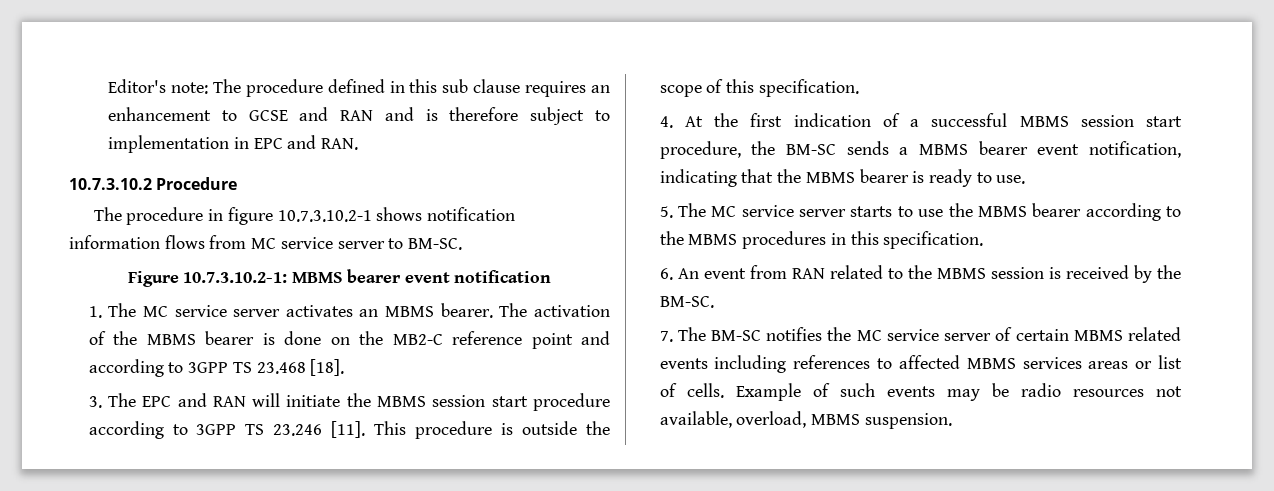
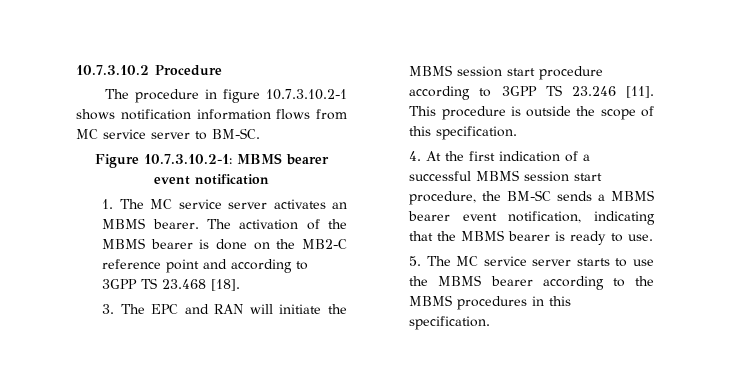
- Editor's note: The procedure defined in this sub clause requires an enhancement to GCSE and RAN and is therefore subject to implementation in EPC and RAN.
- 6. An event from RAN related to the MBMS session is received by the BM-SC.
- 7. The BM-SC notifies the MC service server of certain MBMS related events including references to affected MBMS services areas or list of cells. Example of such events may be radio resources not available, overload, MBMS suspension.

